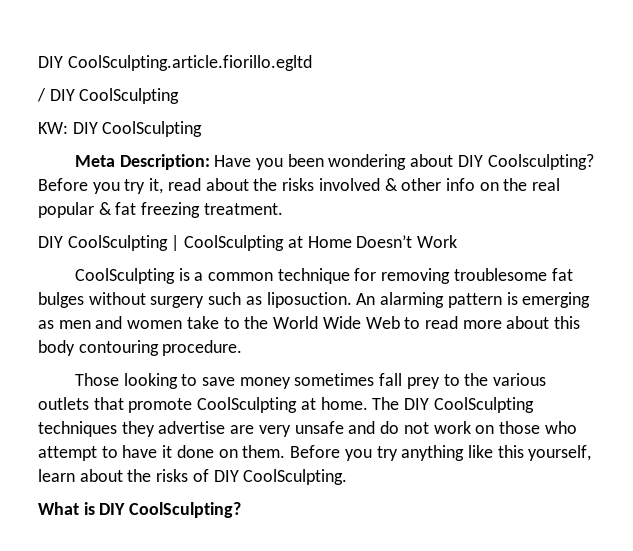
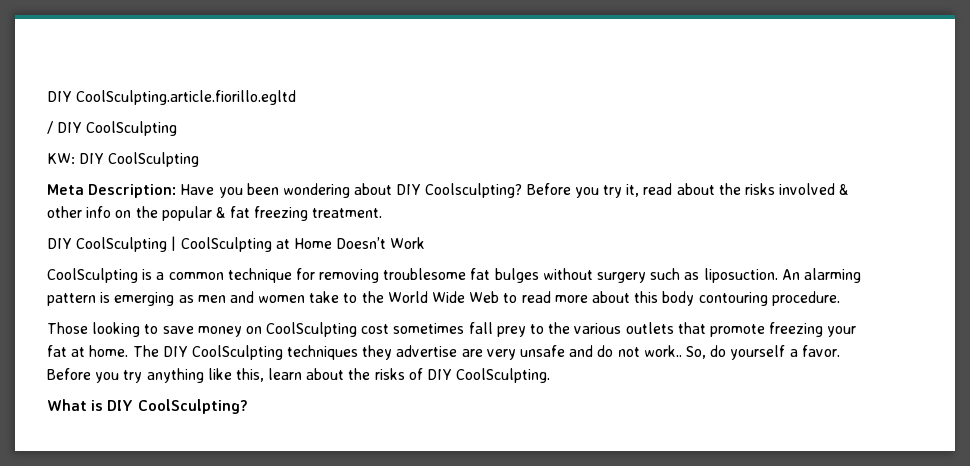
- Before you try it, read about the risks involved & other info on the real popular & fat freezing treatment.
+ Before you try it, read about the risks involved & other info on the popular & fat freezing treatment.
- Those looking to save money sometimes fall prey to the various outlets that promote CoolSculpting at home.
+ Those looking to save money on CoolSculpting cost sometimes fall prey to the various outlets that promote freezing your fat at home.
- The DIY CoolSculpting techniques they advertise are very unsafe and do not work on those who attempt to have it done on them.
+ The DIY CoolSculpting techniques they advertise are very unsafe and do not work.. So, do yourself a favor.
- Before you try anything like this yourself, learn about the risks of DIY CoolSculpting.
+ Before you try anything like this, learn about the risks of DIY CoolSculpting.

